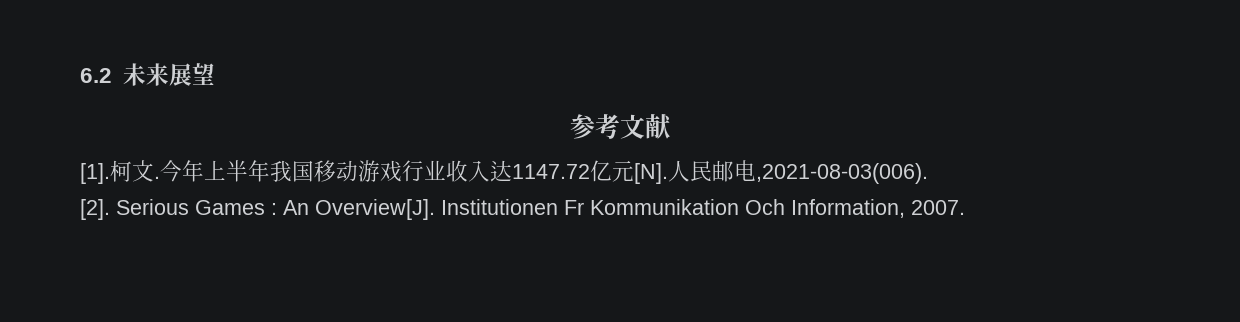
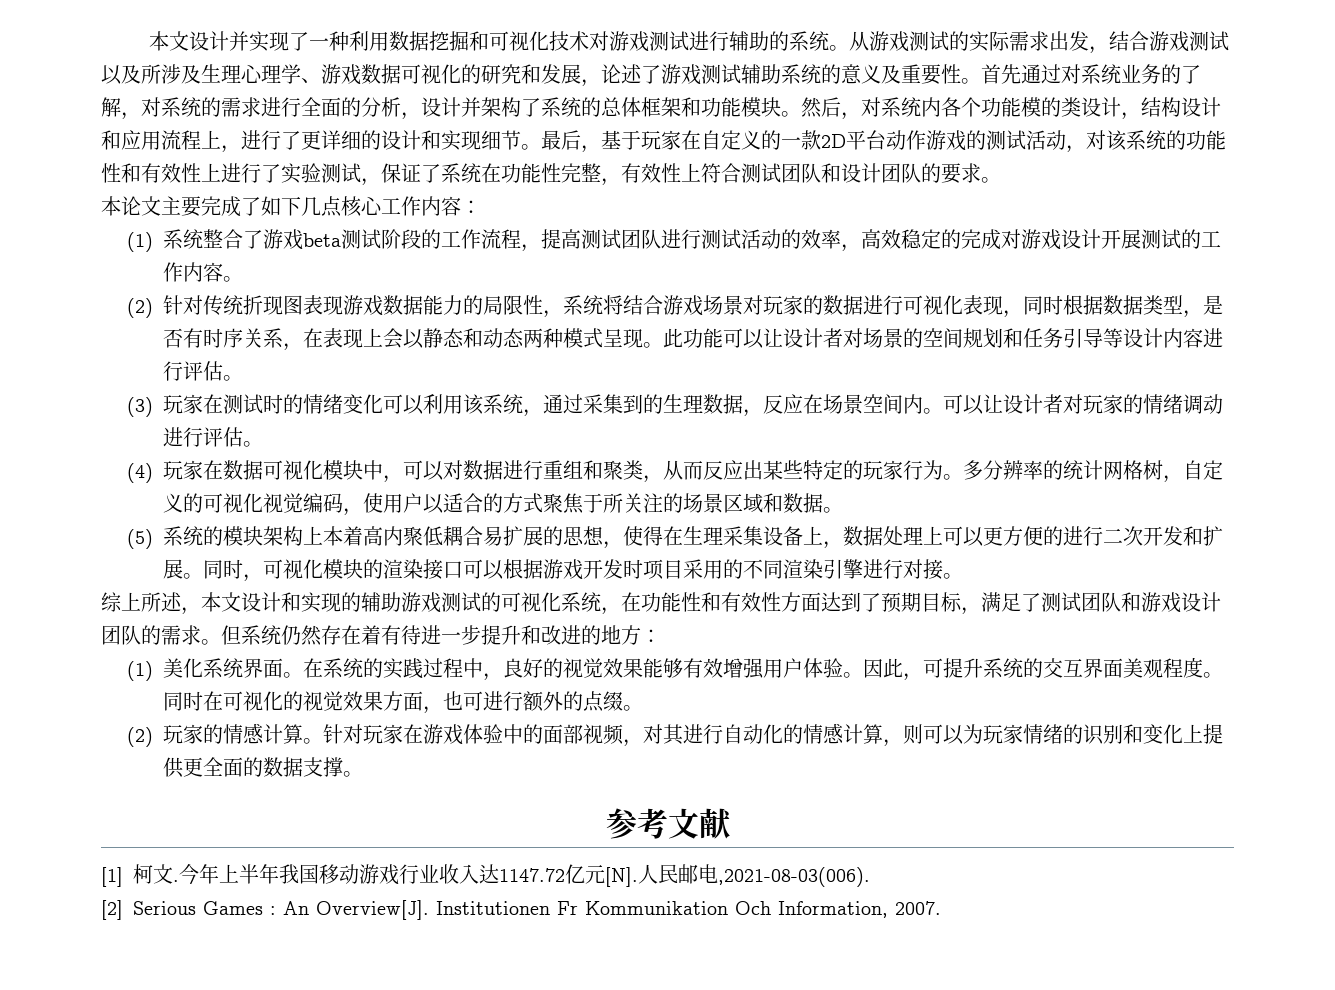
- 6.2未来展望
+ 本文设计并实现了一种利用数据挖掘和可视化技术对游戏测试进行辅助的系统。从游戏测试的实际需求出发，结合游戏测试以及所涉及生理心理学、游戏数据可视化的研究和发展，论述了游戏测试辅助系统的意义及重要性。首先通过对系统业务的了解，对系统的需求进行全面的分析，设计并架构了系统的总体框架和功能模块。然后，对系统内各个功能模的类设计，结构设计和应用流程上，进行了更详细的设计和实现细节。最后，基于玩家在自定义的一款2D平台动作游戏的测试活动，对该系统的功能性和有效性上进行了实验测试，保证了系统在功能性完整，有效性上符合测试团队和设计团队的要求。
+ 本论文主要完成了如下几点核心工作内容：
+ (1)系统整合了游戏beta测试阶段的工作流程，提高测试团队进行测试活动的效率，高效稳定的完成对游戏设计开展测试的工作内容。
+ (2)针对传统折现图表现游戏数据能力的局限性，系统将结合游戏场景对玩家的数据进行可视化表现，同时根据数据类型，是否有时序关系，在表现上会以静态和动态两种模式呈现。此功能可以让设计者对场景的空间规划和任务引导等设计内容进行评估。
+ (3)玩家在测试时的情绪变化可以利用该系统，通过采集到的生理数据，反应在场景空间内。可以让设计者对玩家的情绪调动进行评估。
+ (4)玩家在数据可视化模块中，可以对数据进行重组和聚类，从而反应出某些特定的玩家行为。多分辨率的统计网格树，自定义的可视化视觉编码，使用户以适合的方式聚焦于所关注的场景区域和数据。
+ (5)系统的模块架构上本着高内聚低耦合易扩展的思想，使得在生理采集设备上，数据处理上可以更方便的进行二次开发和扩展。同时，可视化模块的渲染接口可以根据游戏开发时项目采用的不同渲染引擎进行对接。
+ 综上所述，本文设计和实现的辅助游戏测试的可视化系统，在功能性和有效性方面达到了预期目标，满足了测试团队和游戏设计团队的需求。但系统仍然存在着有待进一步提升和改进的地方：
+ (1)美化系统界面。在系统的实践过程中，良好的视觉效果能够有效增强用户体验。因此，可提升系统的交互界面美观程度。同时在可视化的视觉效果方面，也可进行额外的点缀。
+ (2)玩家的情感计算。针对玩家在游戏体验中的面部视频，对其进行自动化的情感计算，则可以为玩家情绪的识别和变化上提供更全面的数据支撑。
- [1].柯文.
+ [1]柯文.
- [2]. Serious Games : An Overview[J].
+ [2] Serious Games : An Overview[J].

